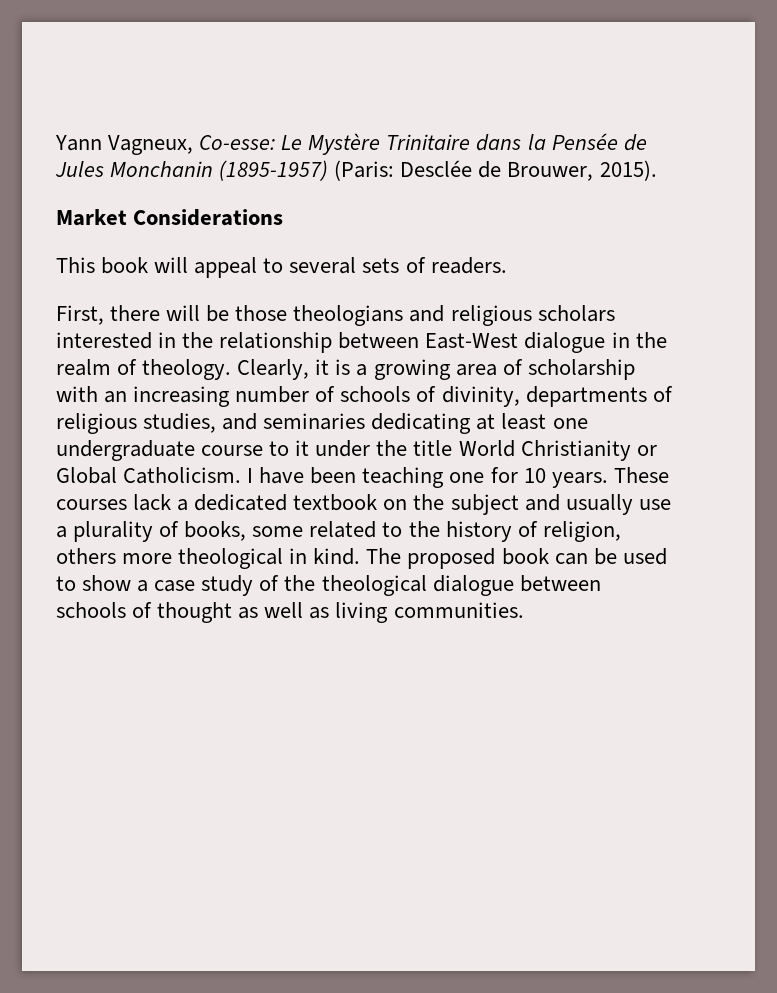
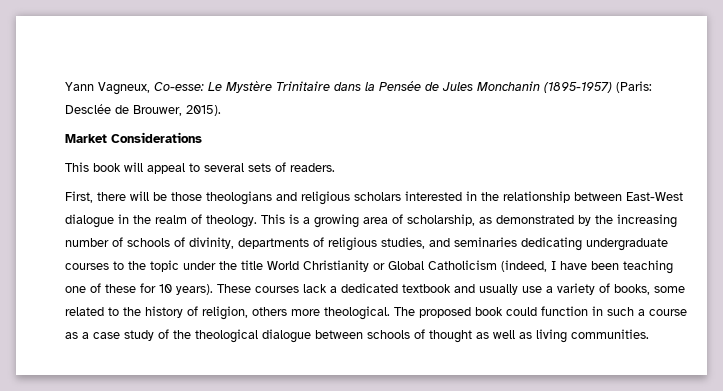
- Clearly, it is a growing area of scholarship with an increasing number of schools of divinity, departments of religious studies, and seminaries dedicating at least one undergraduate course to it under the title World Christianity or Global Catholicism. I have been teaching one for 10 years.
+ This is a growing area of scholarship, as demonstrated by the increasing number of schools of divinity, departments of religious studies, and seminaries dedicating undergraduate courses to the topic under the title World Christianity or Global Catholicism (indeed, I have been teaching one of these for 10 years).
- These courses lack a dedicated textbook on the subject and usually use a plurality of books, some related to the history of religion, others more theological in kind. The proposed book can be used to show a case study of the theological dialogue between schools of thought as well as living communities.
+ These courses lack a dedicated textbook and usually use a variety of books, some related to the history of religion, others more theological. The proposed book could function in such a course as a case study of the theological dialogue between schools of thought as well as living communities.

